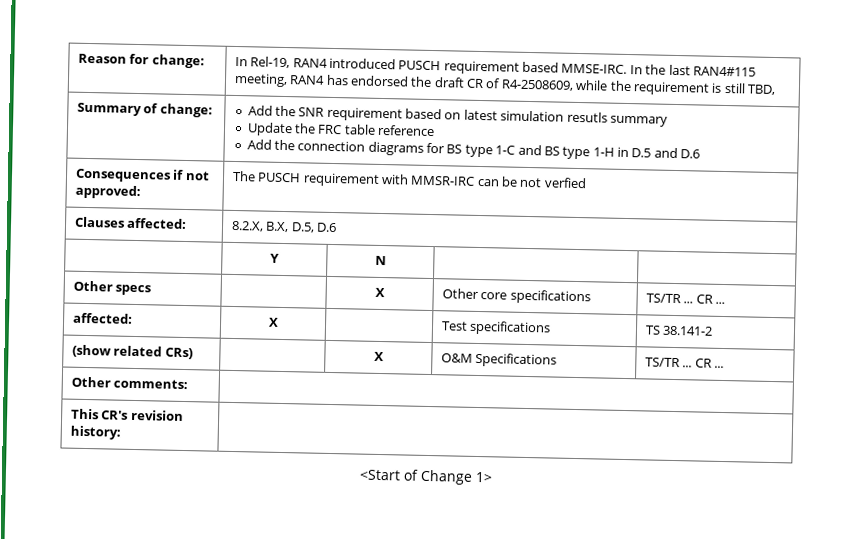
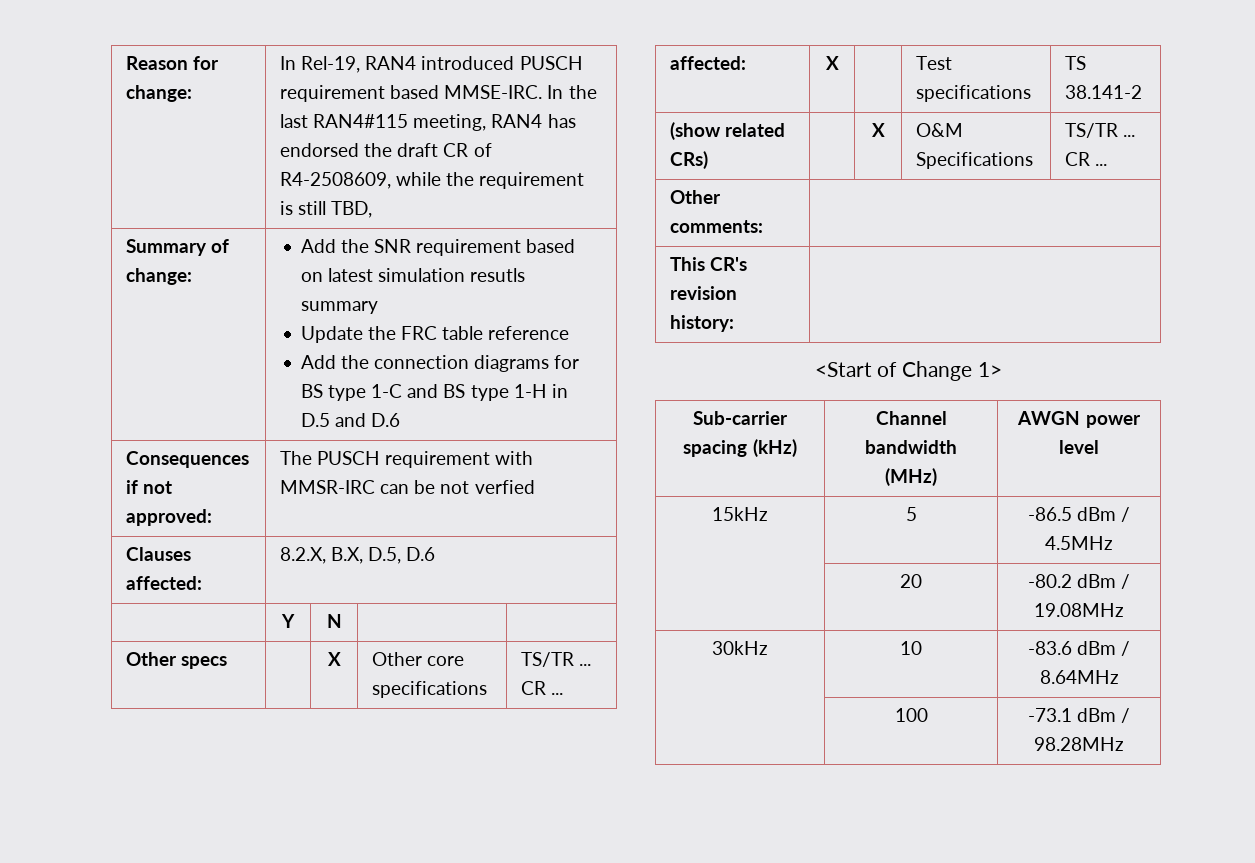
+ Sub-carrier spacing (kHz) | Channel bandwidth (MHz) | AWGN power level
+ 15kHz | 5 | -86.5 dBm / 4.5MHz
+ | 20 | -80.2 dBm / 19.08MHz
+ 30kHz | 10 | -83.6 dBm / 8.64MHz
+ | 100 | -73.1 dBm / 98.28MHz

